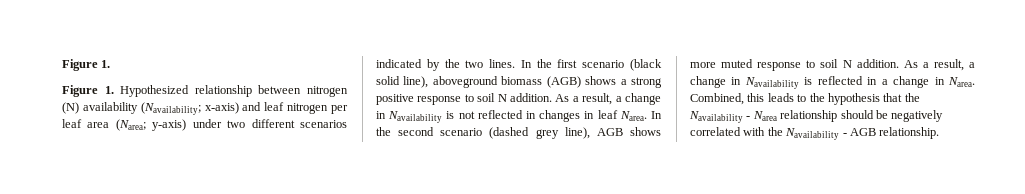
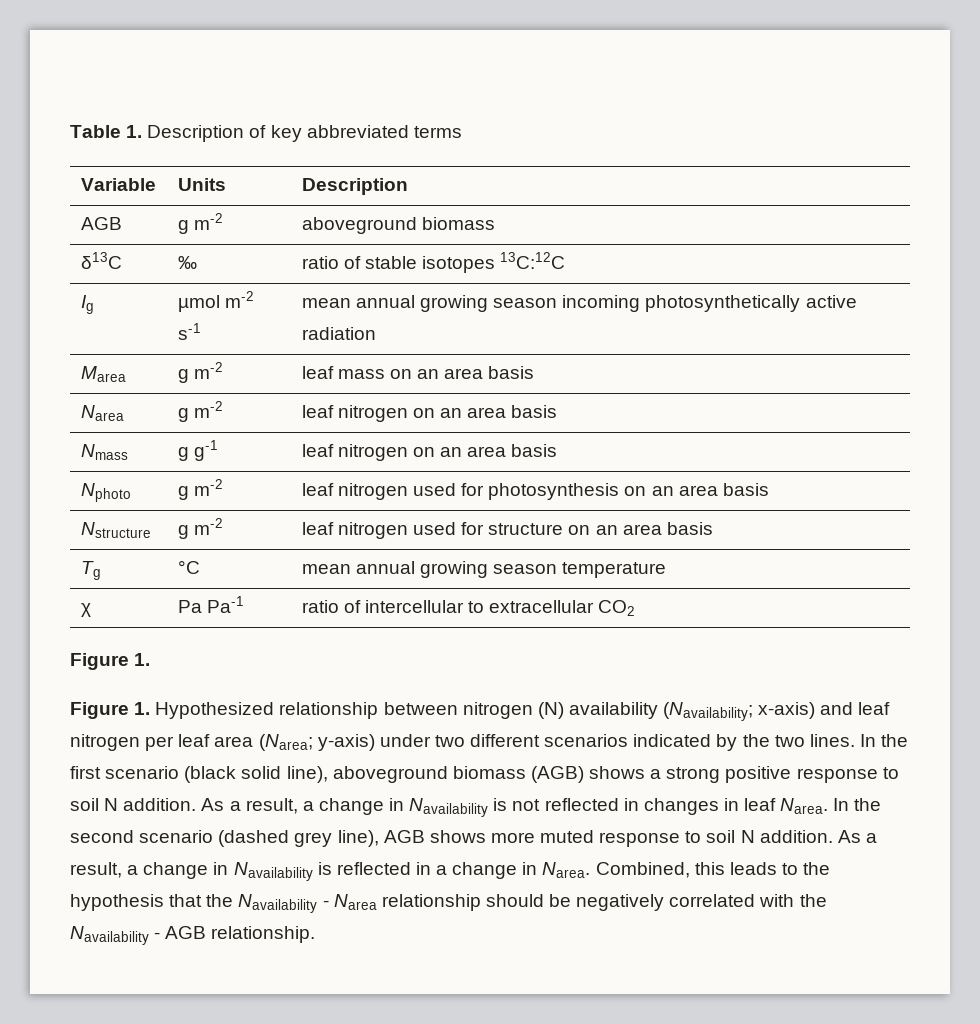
+ Table 1. Description of key abbreviated terms
+ Variable | Units | Description
+ AGB | g m-2 | aboveground biomass
+ δ13C | ‰ | ratio of stable isotopes 13C:12C
+ Ig | µmol m-2 s-1 | mean annual growing season incoming photosynthetically active radiation
+ Marea | g m-2 | leaf mass on an area basis
+ Narea | g m-2 | leaf nitrogen on an area basis
+ Nmass | g g-1 | leaf nitrogen on an area basis
+ Nphoto | g m-2 | leaf nitrogen used for photosynthesis on an area basis
+ Nstructure | g m-2 | leaf nitrogen used for structure on an area basis
+ Tg | °C | mean annual growing season temperature
+ χ | Pa Pa-1 | ratio of intercellular to extracellular CO2

